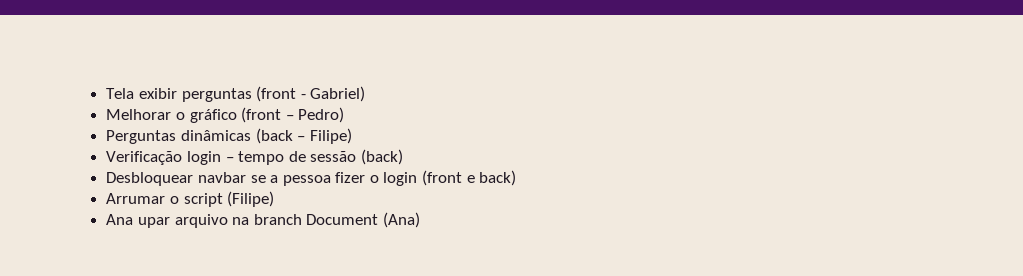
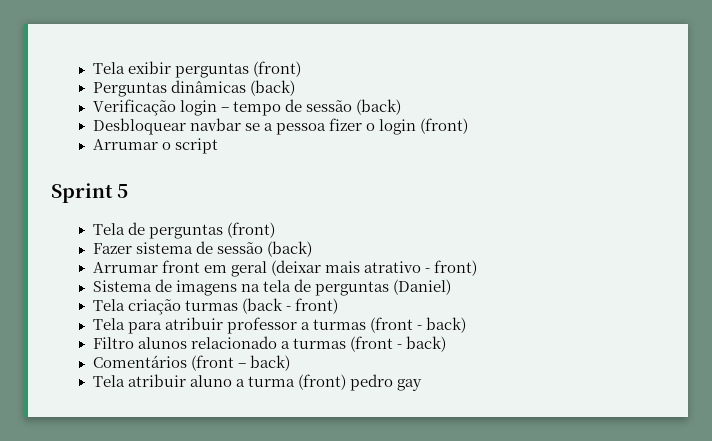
- Tela exibir perguntas (front - Gabriel)
- Melhorar o gráfico (front – Pedro)
+ Tela exibir perguntas (front)
- Perguntas dinâmicas (back – Filipe)
+ Perguntas dinâmicas (back)
- Desbloquear navbar se a pessoa fizer o login (front e back)
+ Desbloquear navbar se a pessoa fizer o login (front)
- Arrumar o script (Filipe)
- Ana upar arquivo na branch Document (Ana)
+ Arrumar o script
+ Sprint 5
+ Tela de perguntas (front)
+ Fazer sistema de sessão (back)
+ Arrumar front em geral (deixar mais atrativo - front)
+ Sistema de imagens na tela de perguntas (Daniel)
+ Tela criação turmas (back - front)
+ Tela para atribuir professor a turmas (front - back)
+ Filtro alunos relacionado a turmas (front - back)
+ Comentários (front – back)
+ Tela atribuir aluno a turma (front) pedro gay

